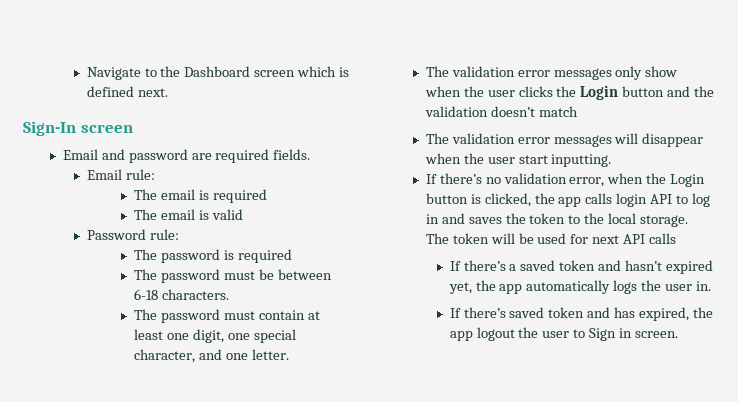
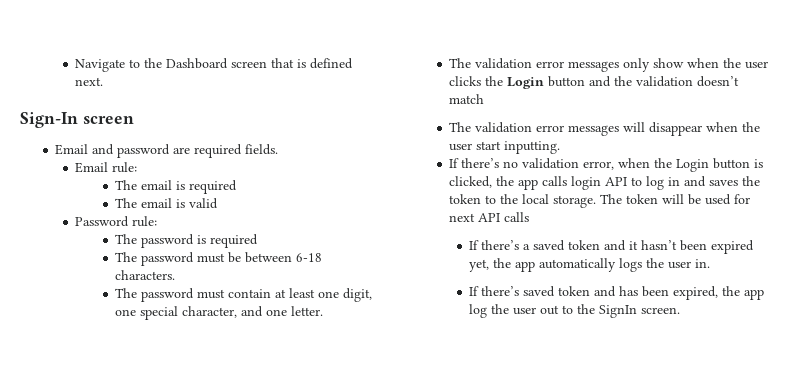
- Navigate to the Dashboard screen which is defined next.
+ Navigate to the Dashboard screen that is defined next.
- If there’s a saved token and hasn’t expired yet, the app automatically logs the user in.
+ If there’s a saved token and it hasn’t been expired yet, the app automatically logs the user in.
- If there’s saved token and has expired, the app logout the user to Sign in screen.
+ If there’s saved token and has been expired, the app log the user out to the SignIn screen.

